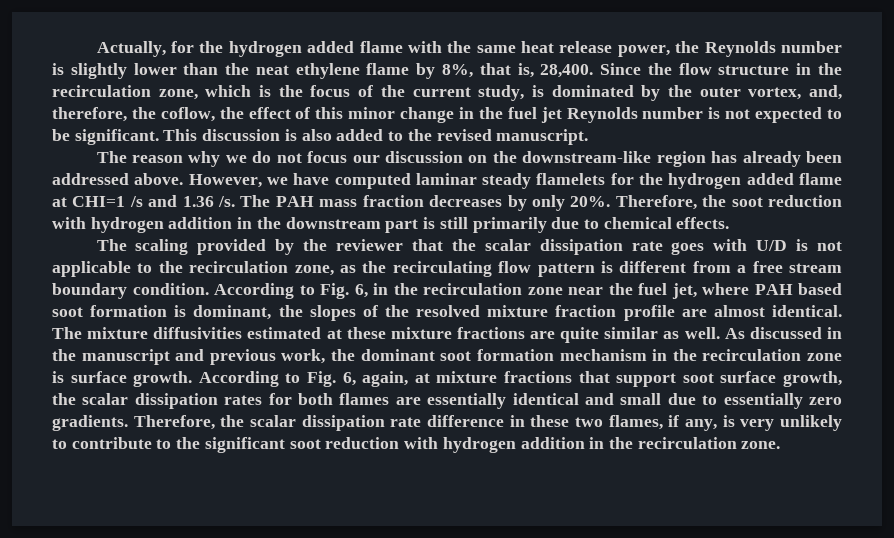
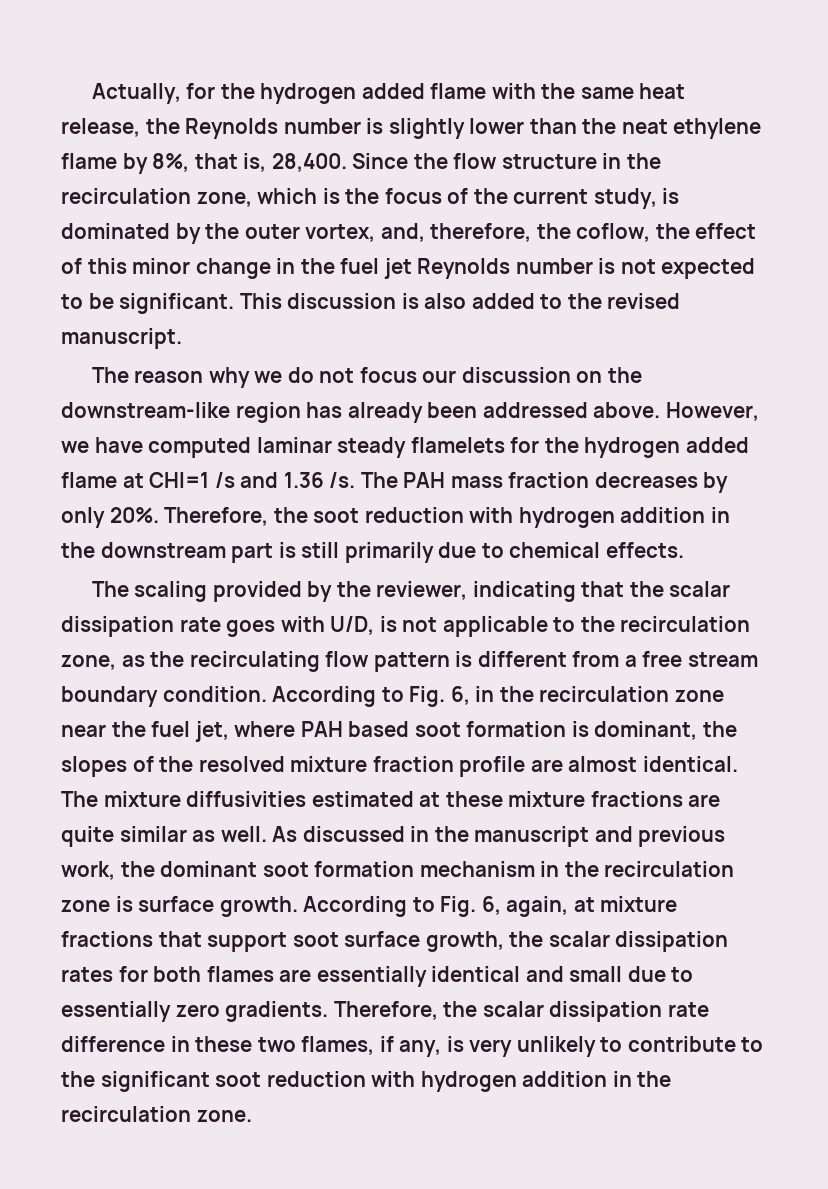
- Actually, for the hydrogen added flame with the same heat release power, the Reynolds number is slightly lower than the neat ethylene flame by 8%, that is, 28,400.
+ Actually, for the hydrogen added flame with the same heat release, the Reynolds number is slightly lower than the neat ethylene flame by 8%, that is, 28,400.
- The scaling provided by the reviewer that the scalar dissipation rate goes with U/D is not applicable to the recirculation zone, as the recirculating flow pattern is different from a free stream boundary condition.
+ The scaling provided by the reviewer, indicating that the scalar dissipation rate goes with U/D, is not applicable to the recirculation zone, as the recirculating flow pattern is different from a free stream boundary condition.

